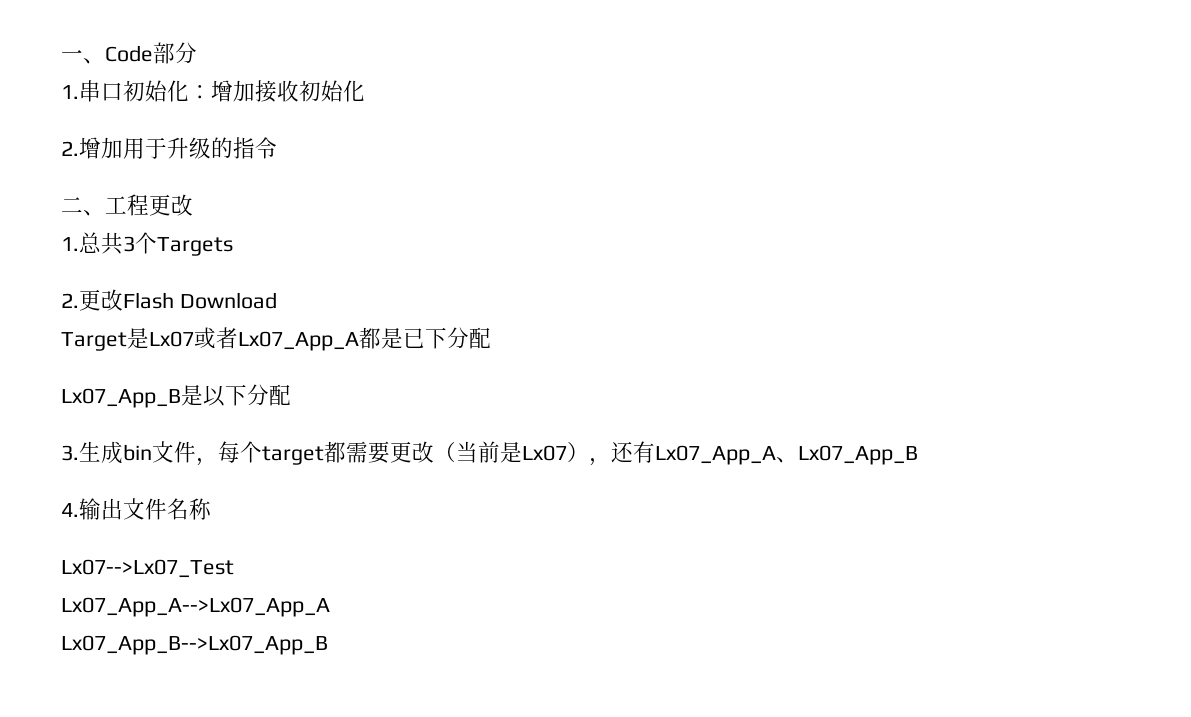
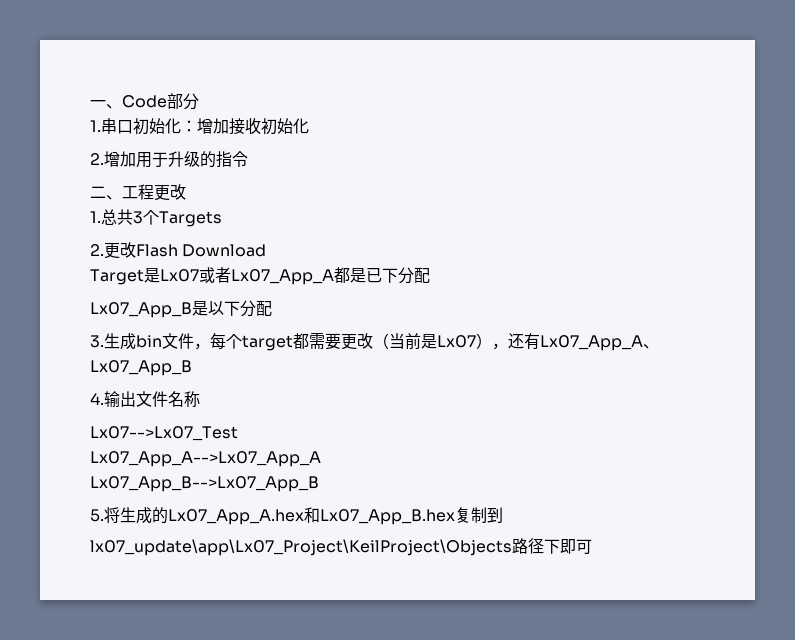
+ 5.将生成的Lx07_App_A.hex和Lx07_App_B.hex复制到
+ lx07_update\app\Lx07_Project\KeilProject\Objects路径下即可

